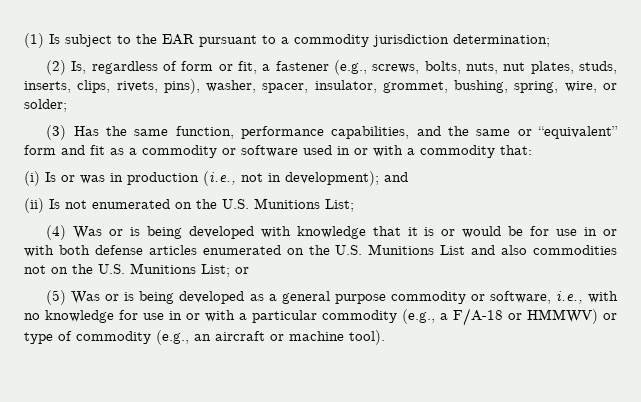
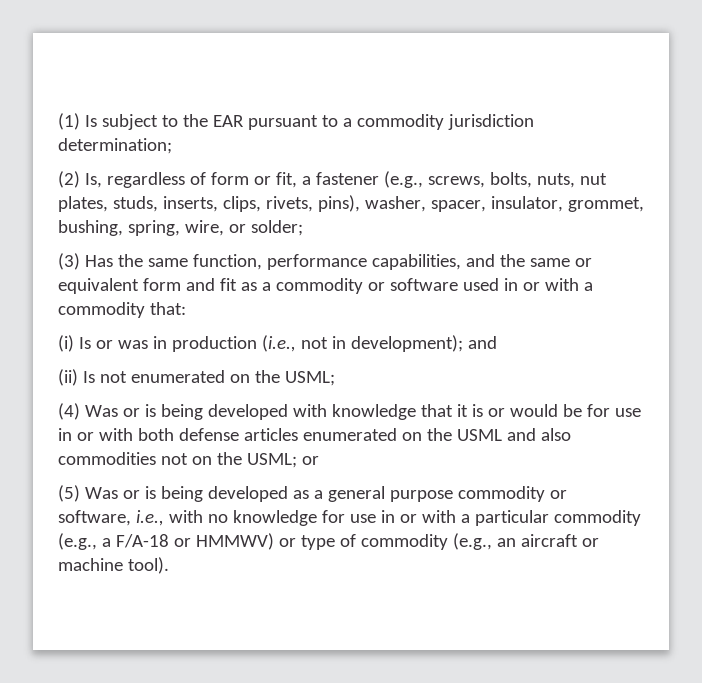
- (3) Has the same function, performance capabilities, and the same or “equivalent” form and fit as a commodity or software used in or with a commodity that:
+ (3) Has the same function, performance capabilities, and the same or equivalent form and fit as a commodity or software used in or with a commodity that:
- (ii) Is not enumerated on the U.S. Munitions List;
+ (ii) Is not enumerated on the USML;
- (4) Was or is being developed with knowledge that it is or would be for use in or with both defense articles enumerated on the U.S. Munitions List and also commodities not on the U.S. Munitions List; or
+ (4) Was or is being developed with knowledge that it is or would be for use in or with both defense articles enumerated on the USML and also commodities not on the USML; or

